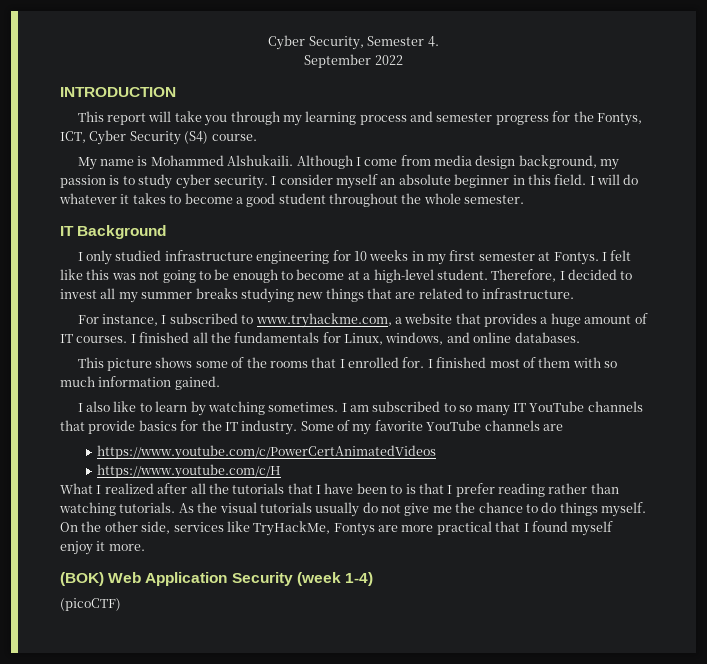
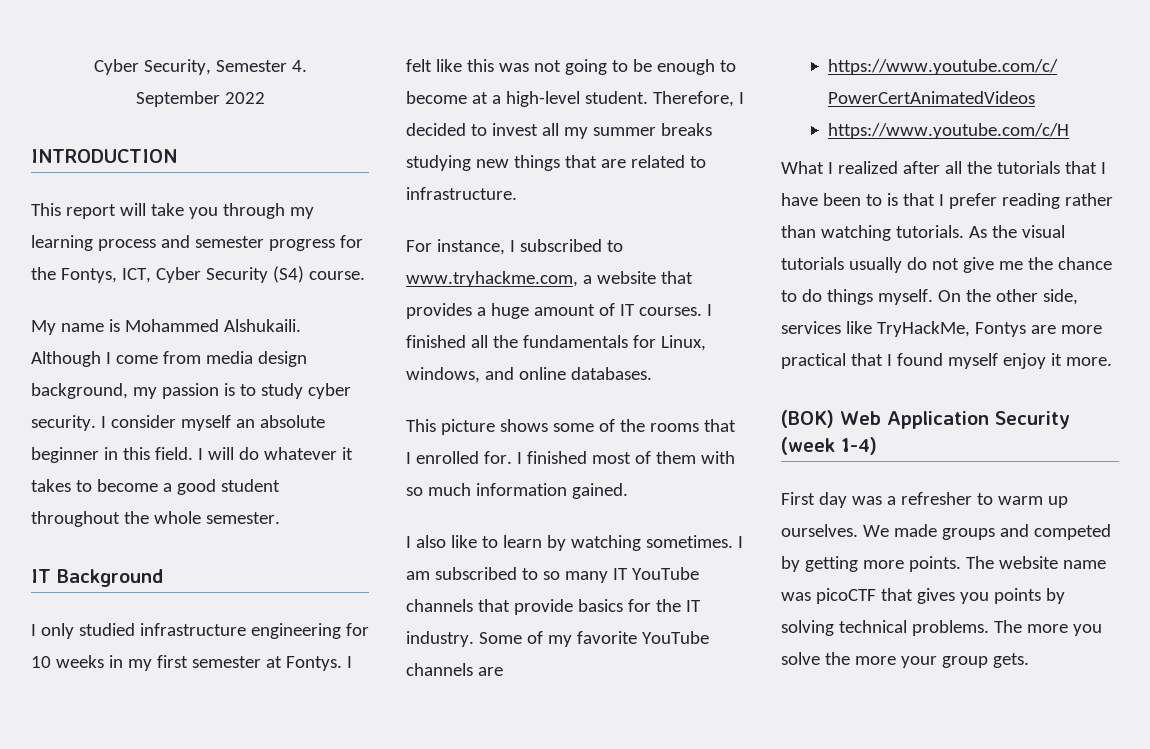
- (picoCTF)
+ First day was a refresher to warm up ourselves. We made groups and competed by getting more points. The website name was picoCTF that gives you points by solving technical problems. The more you solve the more your group gets.

